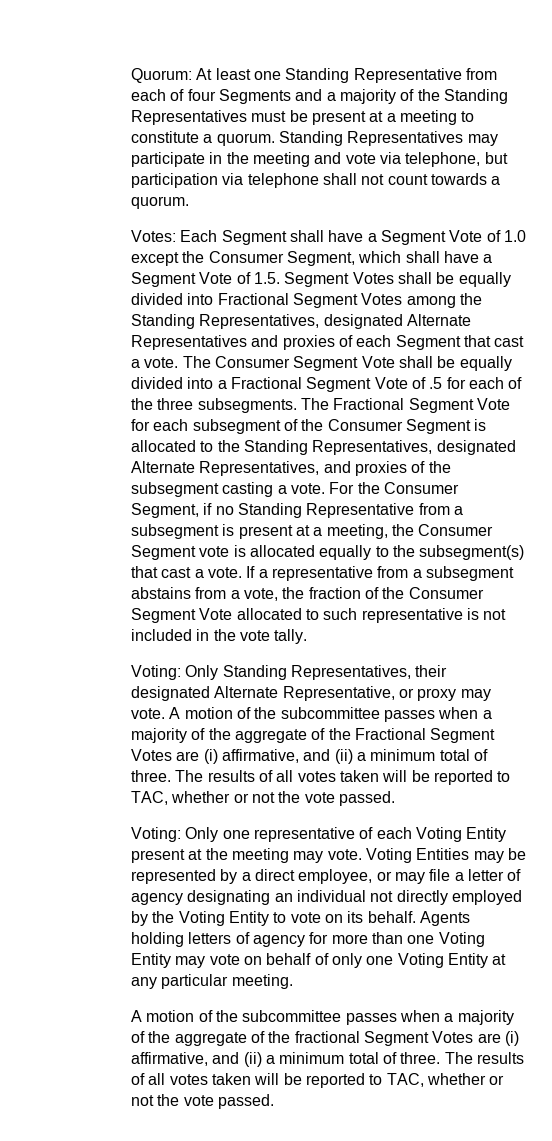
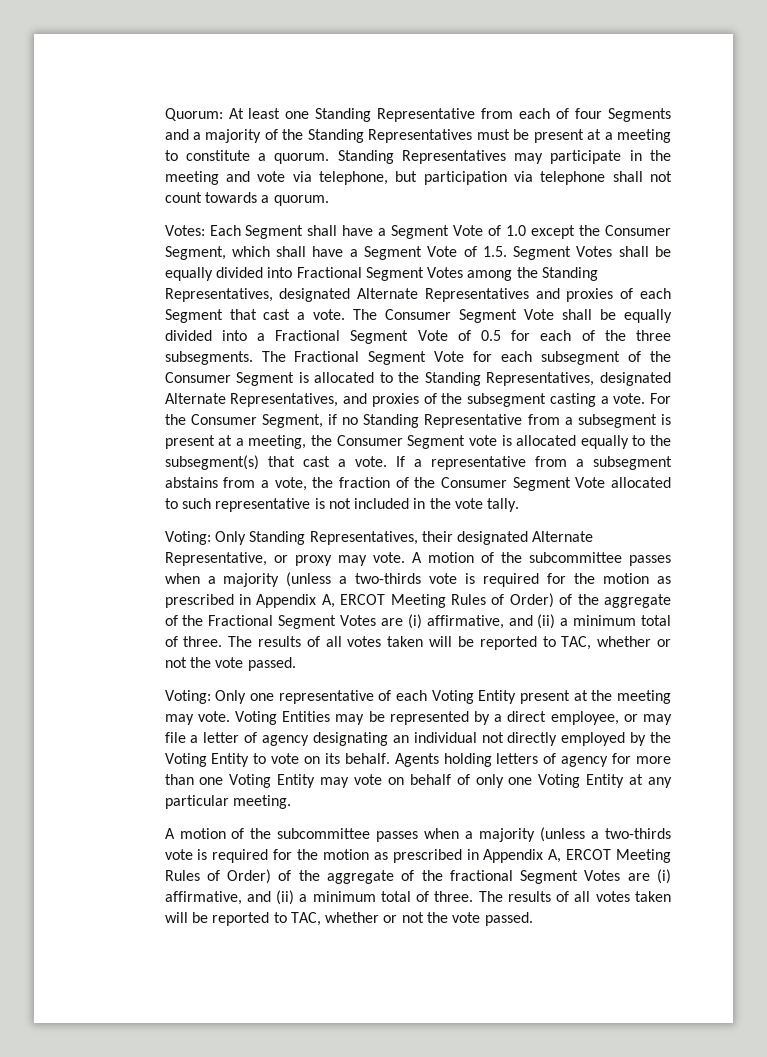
- The Consumer Segment Vote shall be equally divided into a Fractional Segment Vote of .5 for each of the three subsegments.
+ The Consumer Segment Vote shall be equally divided into a Fractional Segment Vote of 0.5 for each of the three subsegments.
- A motion of the subcommittee passes when a majority of the aggregate of the Fractional Segment Votes are (i) affirmative, and (ii) a minimum total of three.
+ A motion of the subcommittee passes when a majority (unless a two-thirds vote is required for the motion as prescribed in Appendix A, ERCOT Meeting Rules of Order) of the aggregate of the Fractional Segment Votes are (i) affirmative, and (ii) a minimum total of three.
- A motion of the subcommittee passes when a majority of the aggregate of the fractional Segment Votes are (i) affirmative, and (ii) a minimum total of three.
+ A motion of the subcommittee passes when a majority (unless a two-thirds vote is required for the motion as prescribed in Appendix A, ERCOT Meeting Rules of Order) of the aggregate of the fractional Segment Votes are (i) affirmative, and (ii) a minimum total of three.

